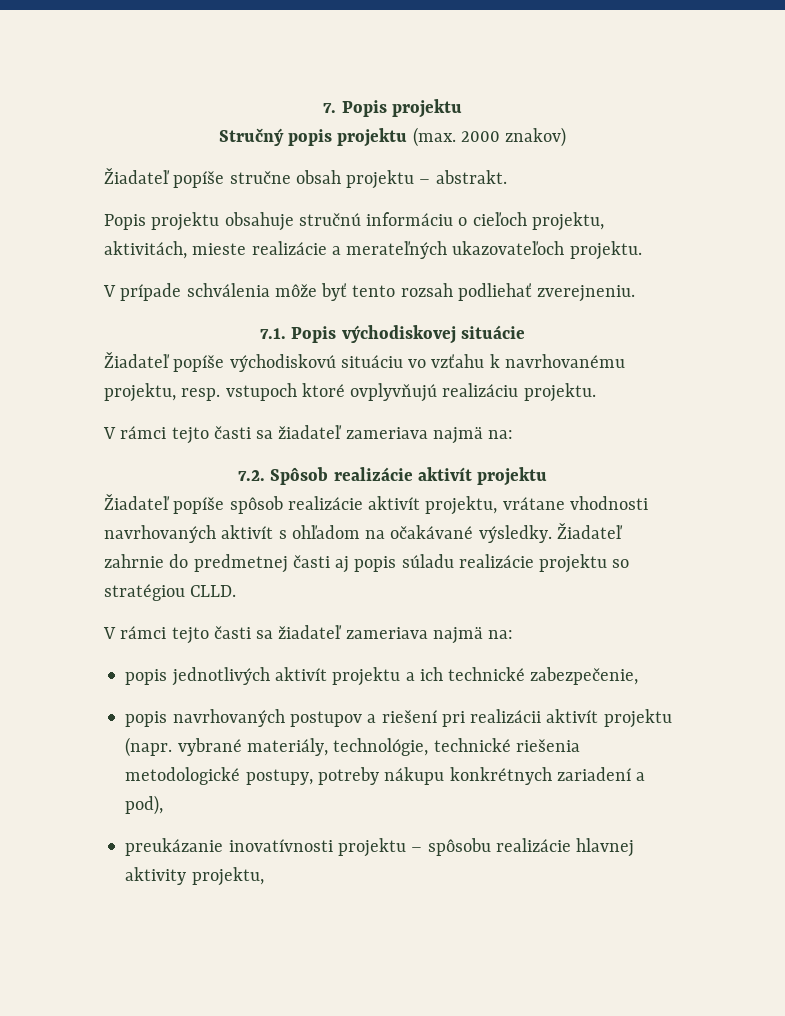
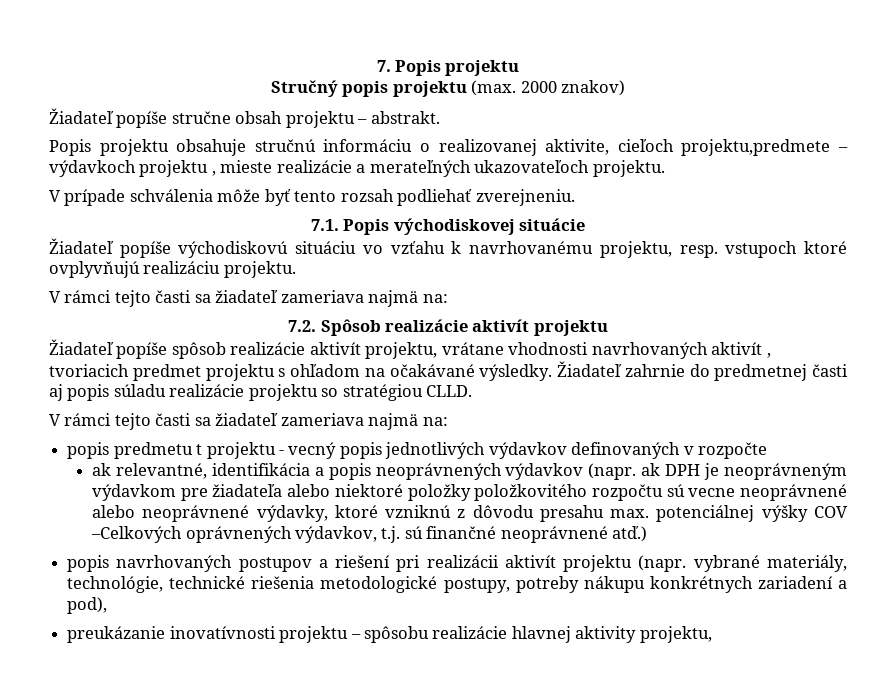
- Popis projektu obsahuje stručnú informáciu o cieľoch projektu, aktivitách, mieste realizácie a merateľných ukazovateľoch projektu.
+ Popis projektu obsahuje stručnú informáciu o realizovanej aktivite, cieľoch projektu,predmete – výdavkoch projektu , mieste realizácie a merateľných ukazovateľoch projektu.
- Žiadateľ popíše spôsob realizácie aktivít projektu, vrátane vhodnosti navrhovaných aktivít s ohľadom na očakávané výsledky.
+ Žiadateľ popíše spôsob realizácie aktivít projektu, vrátane vhodnosti navrhovaných aktivít , tvoriacich predmet projektu s ohľadom na očakávané výsledky.
- popis jednotlivých aktivít projektu a ich technické zabezpečenie,
+ popis predmetu t projektu - vecný popis jednotlivých výdavkov definovaných v rozpočte
+ ak relevantné, identifikácia a popis neoprávnených výdavkov (napr. ak DPH je neoprávneným výdavkom pre žiadateľa alebo niektoré položky položkovitého rozpočtu sú vecne neoprávnené alebo neoprávnené výdavky, ktoré vzniknú z dôvodu presahu max. potenciálnej výšky COV –Celkových oprávnených výdavkov, t.j. sú finančné neoprávnené atď.)

